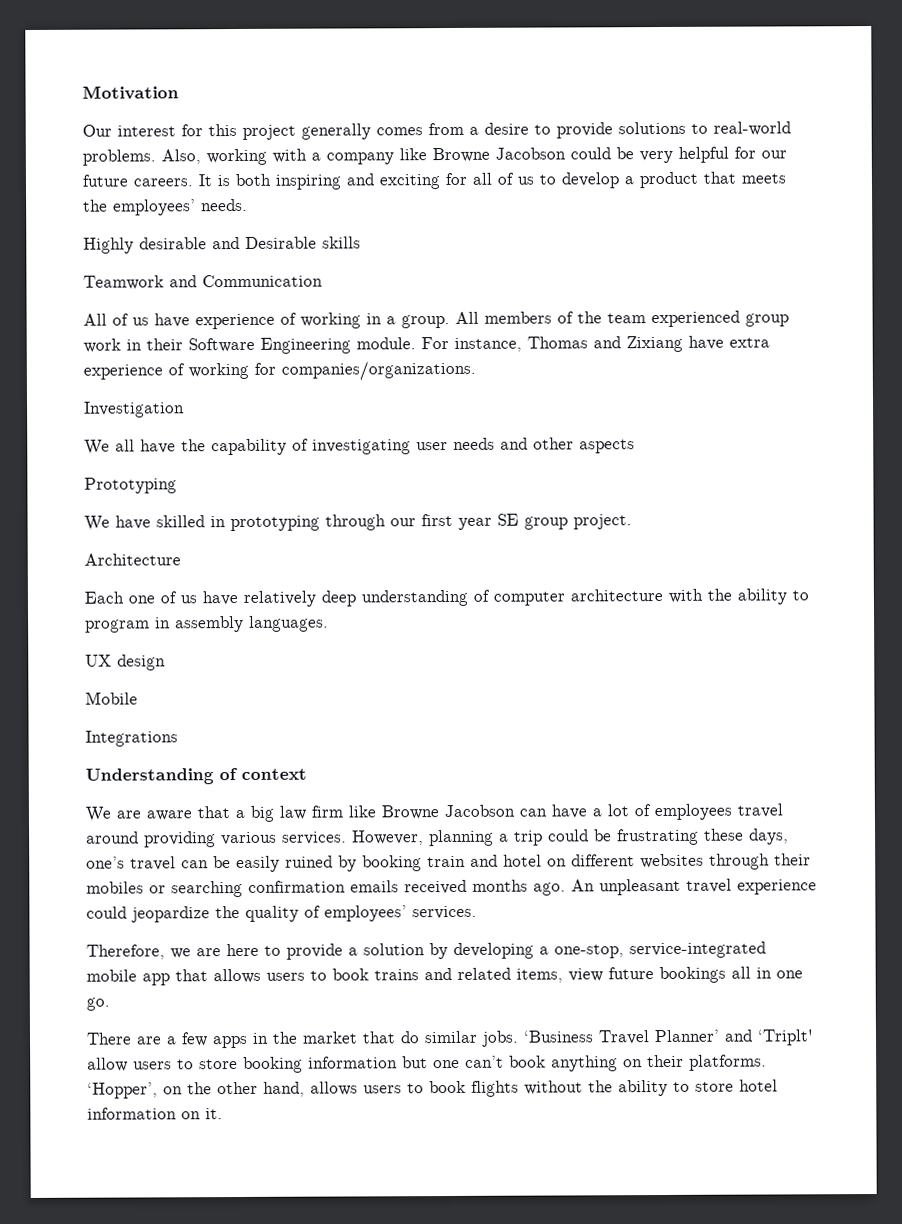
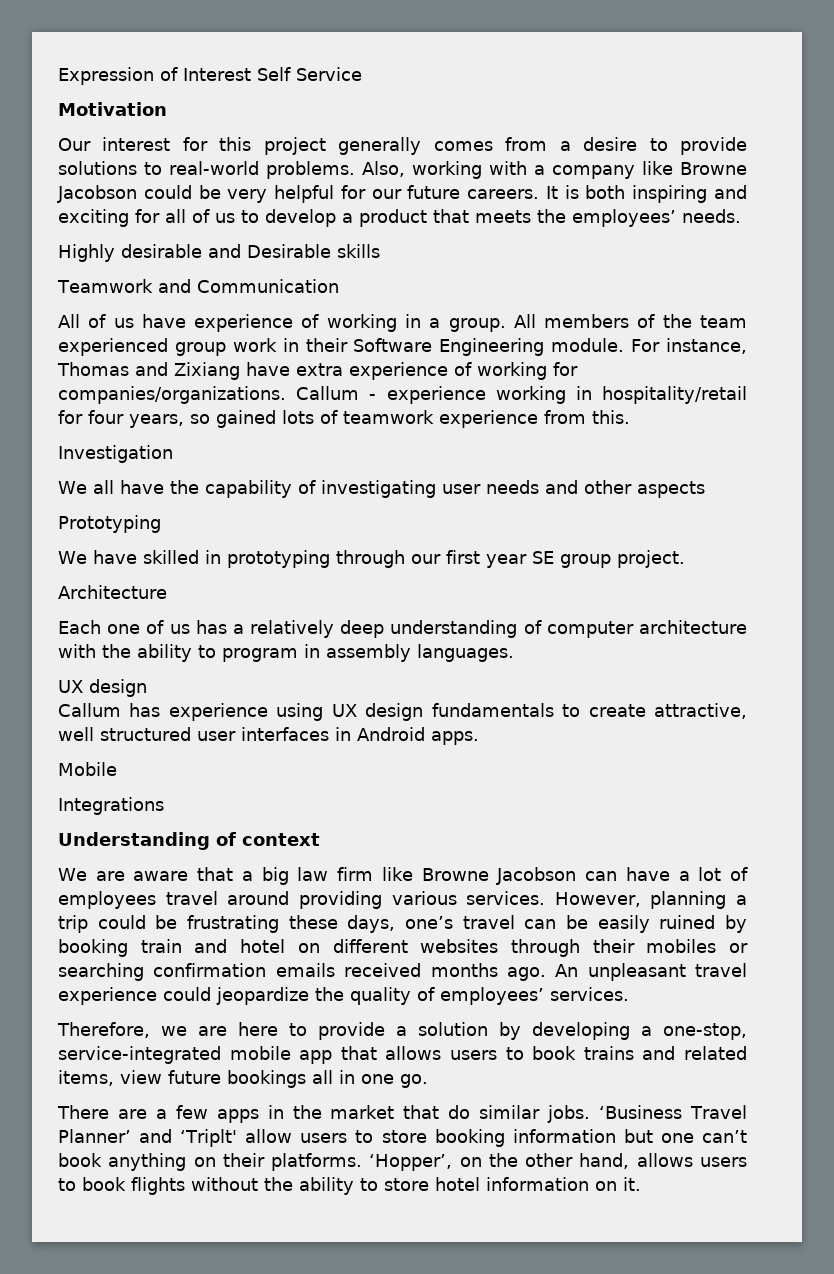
+ Expression of Interest Self Service
+ Callum - experience working in hospitality/retail for four years, so gained lots of teamwork experience from this.
- Each one of us have relatively deep understanding of computer architecture with the ability to program in assembly languages.
+ Each one of us has a relatively deep understanding of computer architecture with the ability to program in assembly languages.
+ Callum has experience using UX design fundamentals to create attractive, well structured user interfaces in Android apps.

